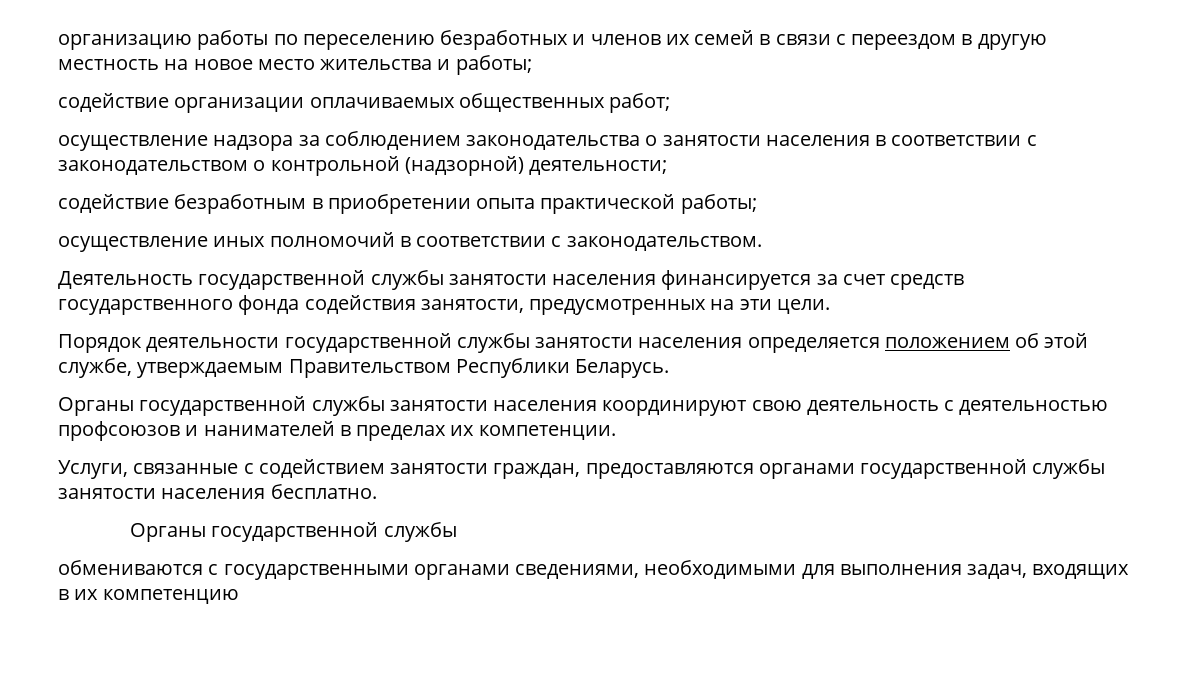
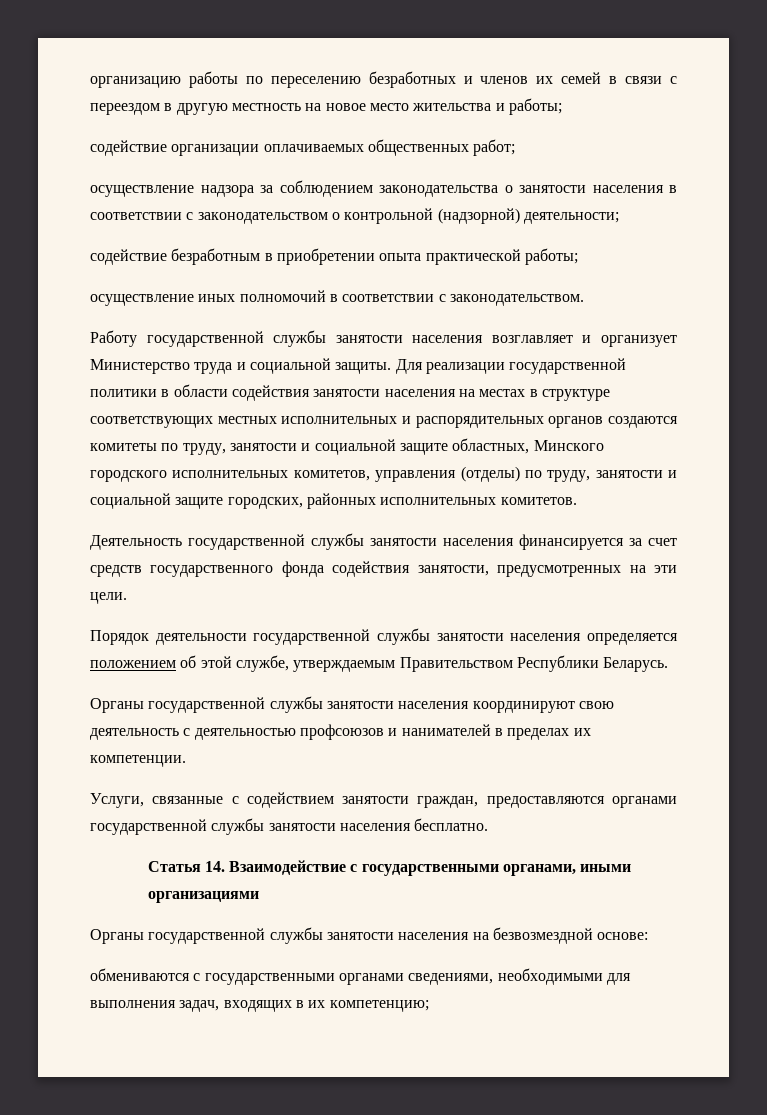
+ Работу государственной службы занятости населения возглавляет и организует Министерство труда и социальной защиты. Для реализации государственной политики в области содействия занятости населения на местах в структуре соответствующих местных исполнительных и распорядительных органов создаются комитеты по труду, занятости и социальной защите областных, Минского городского исполнительных комитетов, управления (отделы) по труду, занятости и социальной защите городских, районных исполнительных комитетов.
  Услуги, связанные с содействием занятости граждан, предоставляются органами государственной службы занятости населения бесплатно.
- Органы государственной службы
+ Статья 14. Взаимодействие с государственными органами, иными организациями
+ Органы государственной службы занятости населения на безвозмездной основе:
- обмениваются с государственными органами сведениями, необходимыми для выполнения задач, входящих в их компетенцию
+ обмениваются с государственными органами сведениями, необходимыми для выполнения задач, входящих в их компетенцию;

